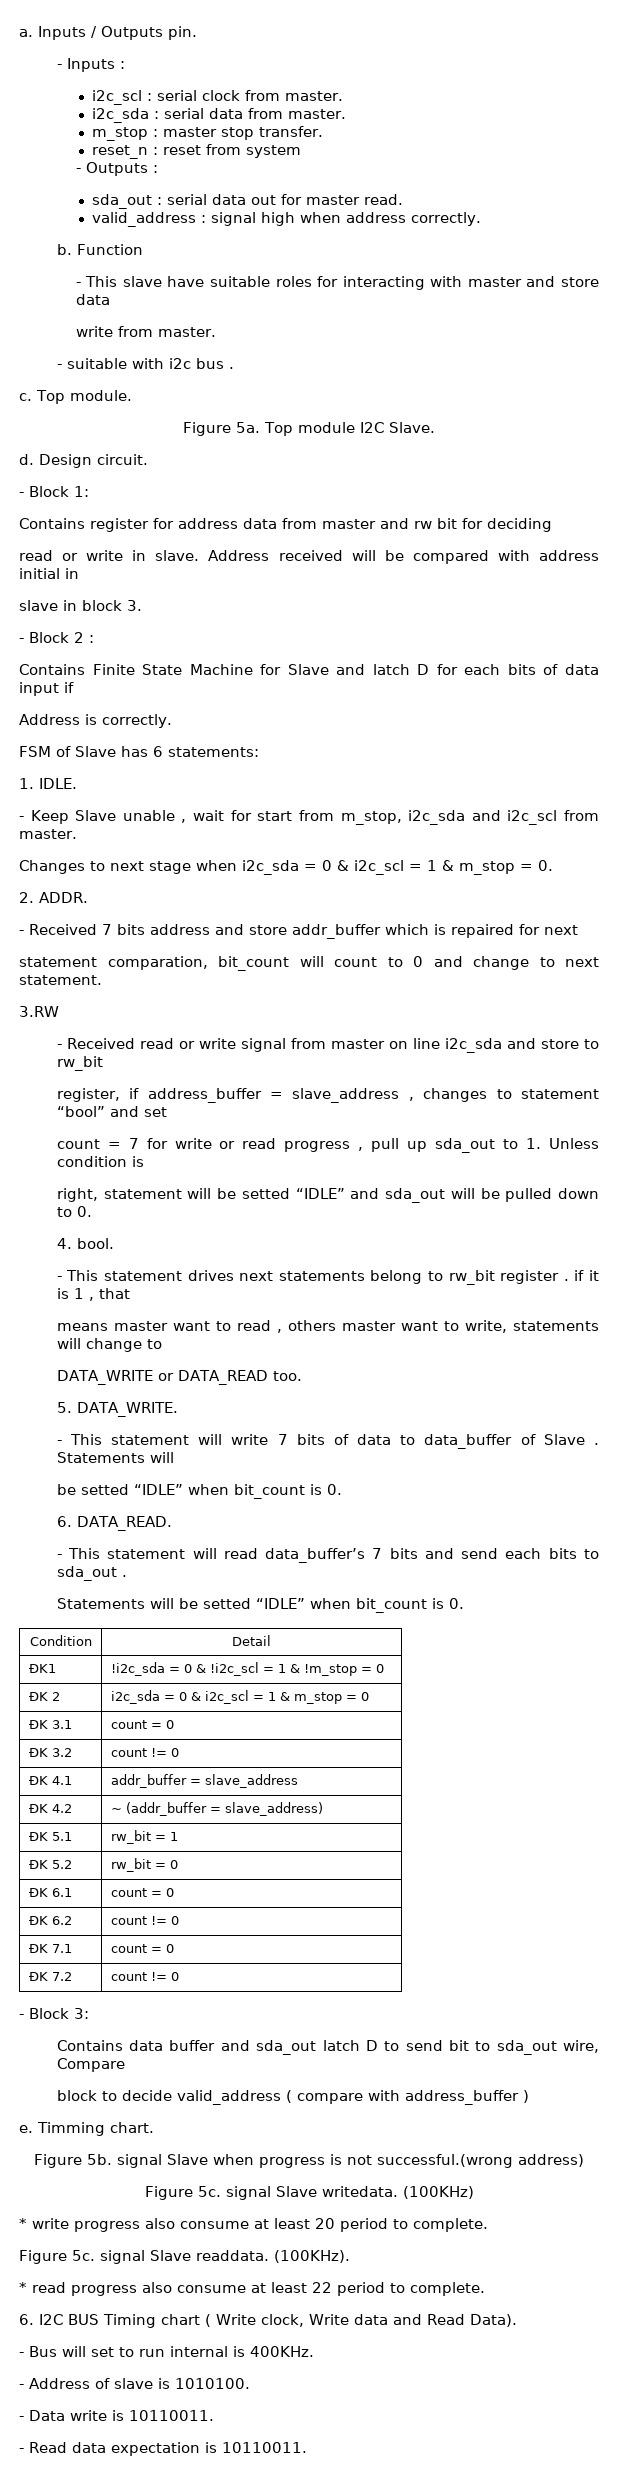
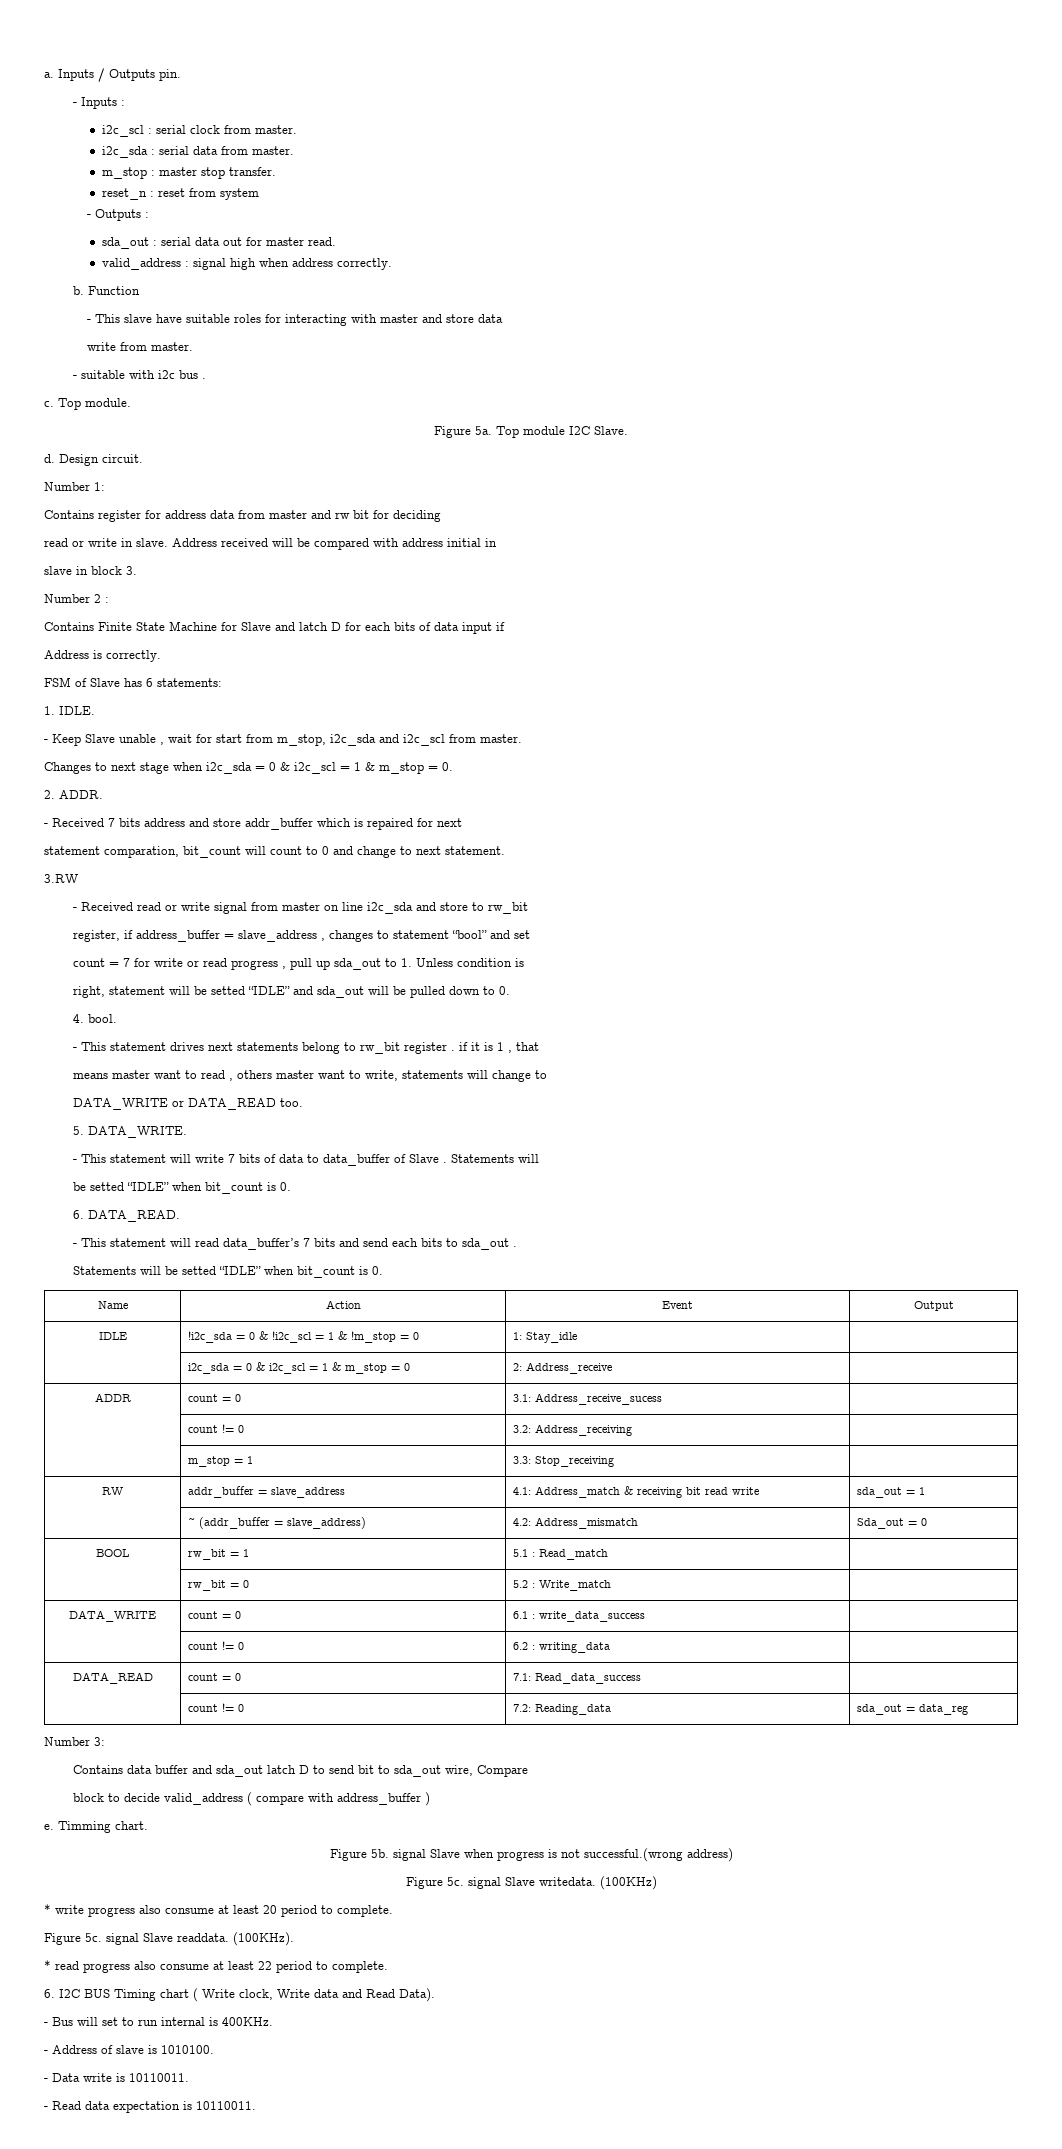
- - Block 1:
+ Number 1:
- - Block 2 :
+ Number 2 :
- Condition | Detail
- ĐK1 | !i2c_sda = 0 & !i2c_scl = 1 & !m_stop = 0
- ĐK 2 | i2c_sda = 0 & i2c_scl = 1 & m_stop = 0
- ĐK 3.1 | count = 0
- ĐK 3.2 | count != 0
- ĐK 4.1 | addr_buffer = slave_address
- ĐK 4.2 | ~ (addr_buffer = slave_address)
- ĐK 5.1 | rw_bit = 1
- ĐK 5.2 | rw_bit = 0
- ĐK 6.1 | count = 0
- ĐK 6.2 | count != 0
- ĐK 7.1 | count = 0
- ĐK 7.2 | count != 0
- - Block 3:
+ Name | Action | Event | Output
+ IDLE | !i2c_sda = 0 & !i2c_scl = 1 & !m_stop = 0 | 1: Stay_idle |
+ | i2c_sda = 0 & i2c_scl = 1 & m_stop = 0 | 2: Address_receive |
+ ADDR | count = 0 | 3.1: Address_receive_sucess |
+ | count != 0 | 3.2: Address_receiving |
+ | m_stop = 1 | 3.3: Stop_receiving |
+ RW | addr_buffer = slave_address | 4.1: Address_match & receiving bit read write | sda_out = 1
+ | ~ (addr_buffer = slave_address) | 4.2: Address_mismatch | Sda_out = 0
+ BOOL | rw_bit = 1 | 5.1 : Read_match |
+ | rw_bit = 0 | 5.2 : Write_match |
+ DATA_WRITE | count = 0 | 6.1 : write_data_success |
+ | count != 0 | 6.2 : writing_data |
+ DATA_READ | count = 0 | 7.1: Read_data_success |
+ | count != 0 | 7.2: Reading_data | sda_out = data_reg
+ Number 3:

